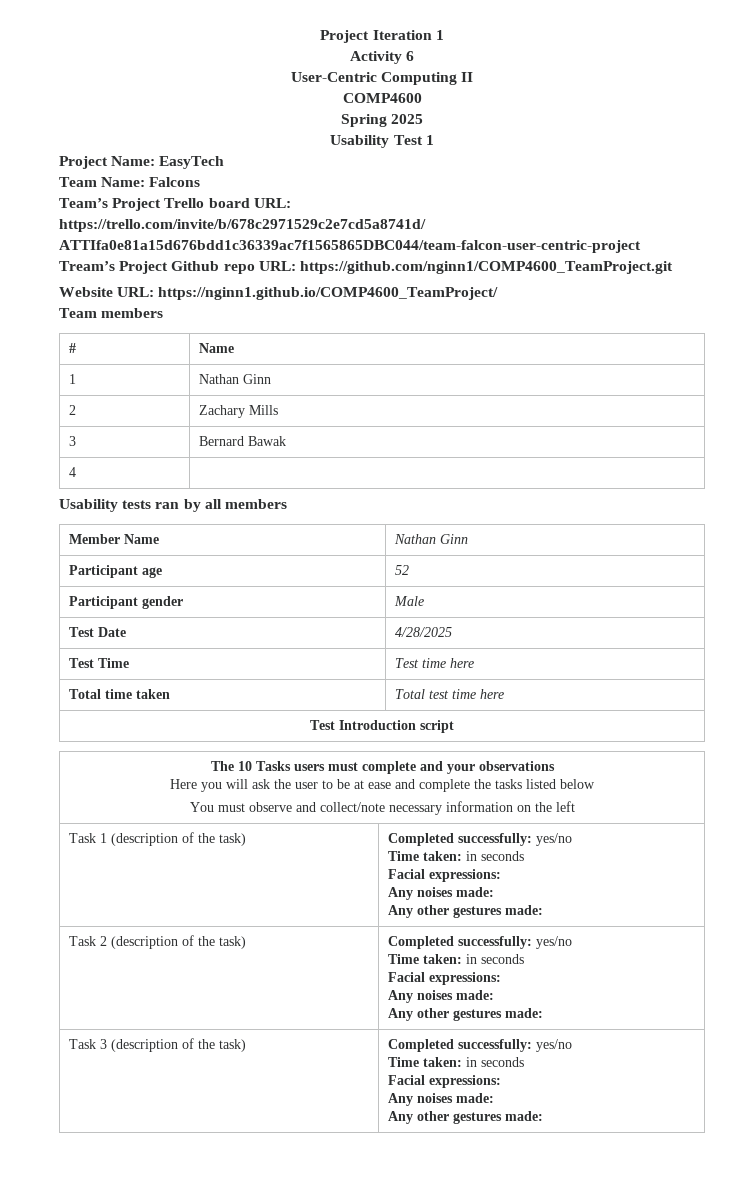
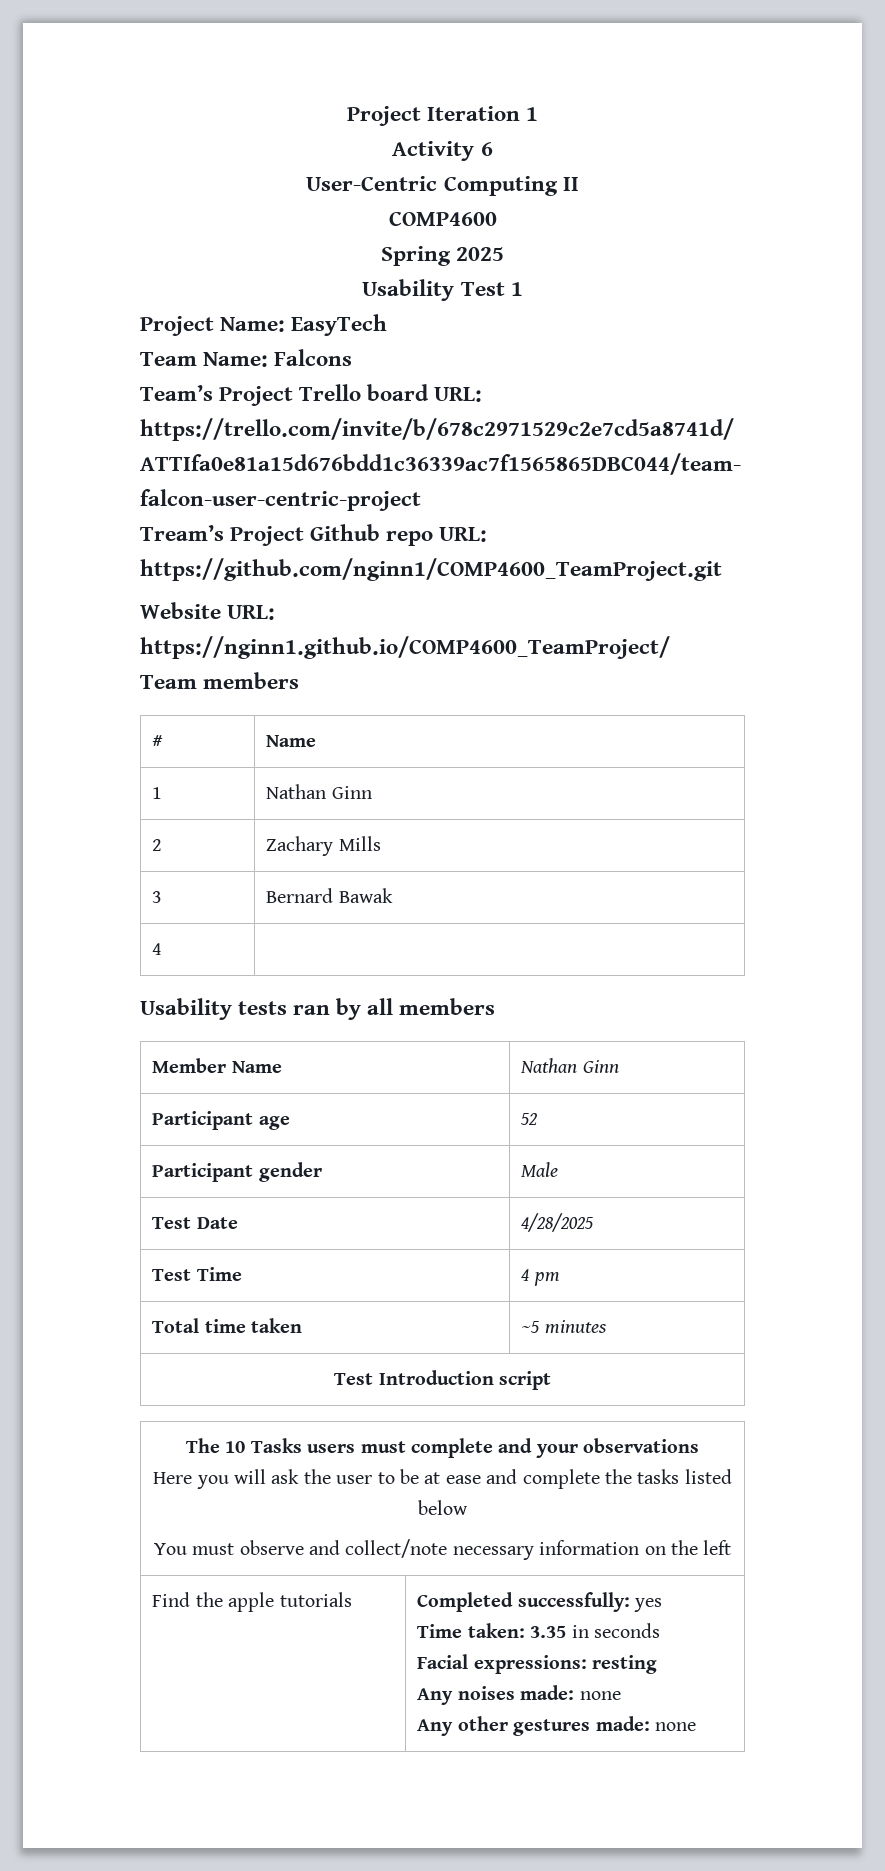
- Test Time | Test time here
+ Test Time | 4 pm
- Total time taken | Total test time here
+ Total time taken | ~5 minutes
- Task 1 (description of the task) | Completed successfully: yes/no
- Time taken: in seconds
- Facial expressions:
- Any noises made:
- Any other gestures made:
- Task 2 (description of the task) | Completed successfully: yes/no
- Time taken: in seconds
- Facial expressions:
- Any noises made:
- Any other gestures made:
- Task 3 (description of the task) | Completed successfully: yes/no
- Time taken: in seconds
- Facial expressions:
- Any noises made:
- Any other gestures made:
+ Find the apple tutorials | Completed successfully: yes
+ Time taken: 3.35 in seconds
+ Facial expressions: resting
+ Any noises made: none
+ Any other gestures made: none

